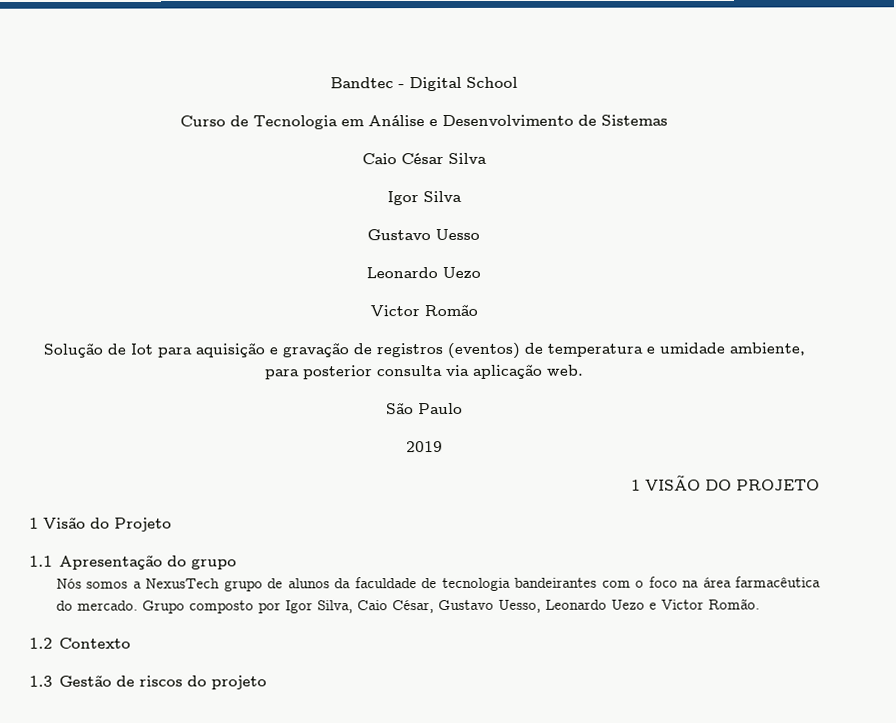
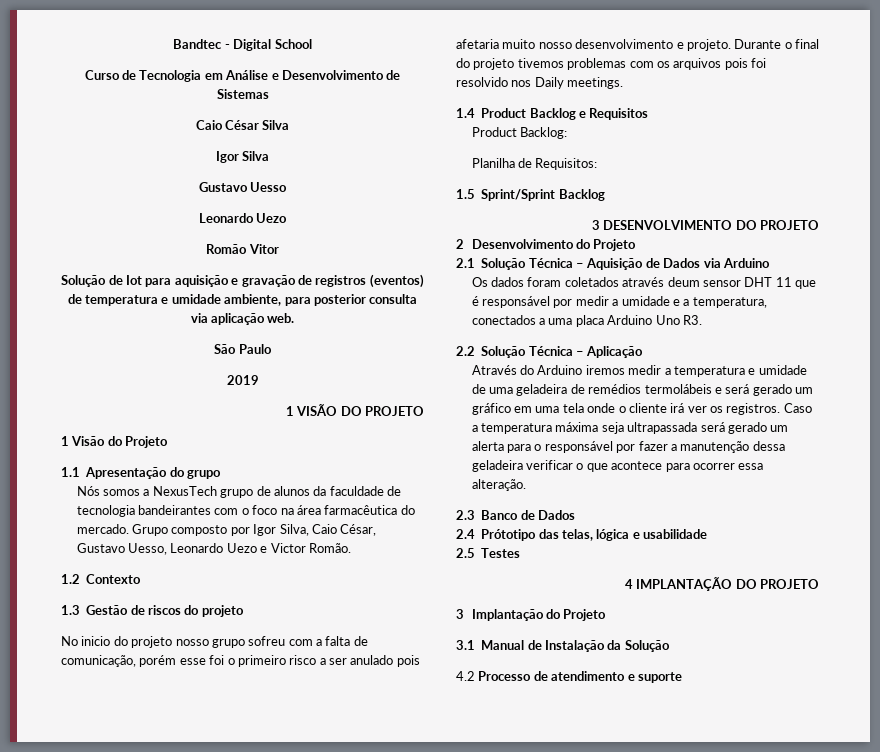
- Victor Romão
+ Romão Vitor
+ No inicio do projeto nosso grupo sofreu com a falta de comunicação, porém esse foi o primeiro risco a ser anulado pois afetaria muito nosso desenvolvimento e projeto. Durante o final do projeto tivemos problemas com os arquivos pois foi resolvido nos Daily meetings.
+ 1.4 Product Backlog e Requisitos
+ Product Backlog:
+ Planilha de Requisitos:
+ 1.5 Sprint/Sprint Backlog
+ 3 DESENVOLVIMENTO DO PROJETO
+ 2 Desenvolvimento do Projeto
+ 2.1 Solução Técnica – Aquisição de Dados via Arduino
+ Os dados foram coletados através deum sensor DHT 11 que é responsável por medir a umidade e a temperatura, conectados a uma placa Arduino Uno R3.
+ 2.2 Solução Técnica – Aplicação
+ Através do Arduino iremos medir a temperatura e umidade de uma geladeira de remédios termolábeis e será gerado um gráfico em uma tela onde o cliente irá ver os registros. Caso a temperatura máxima seja ultrapassada será gerado um alerta para o responsável por fazer a manutenção dessa geladeira verificar o que acontece para ocorrer essa alteração.
+ 2.3 Banco de Dados
+ 2.4 Prótotipo das telas, lógica e usabilidade
+ 2.5 Testes
+ 4 IMPLANTAÇÃO DO PROJETO
+ 3 Implantação do Projeto
+ 3.1 Manual de Instalação da Solução
+ 4.2 Processo de atendimento e suporte

